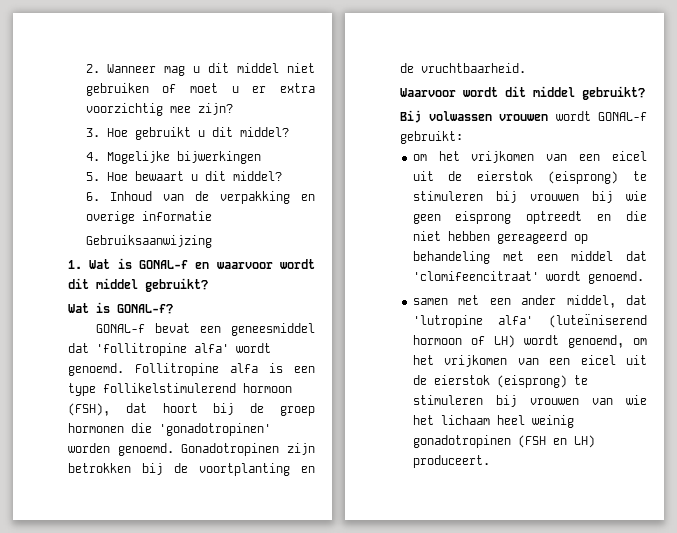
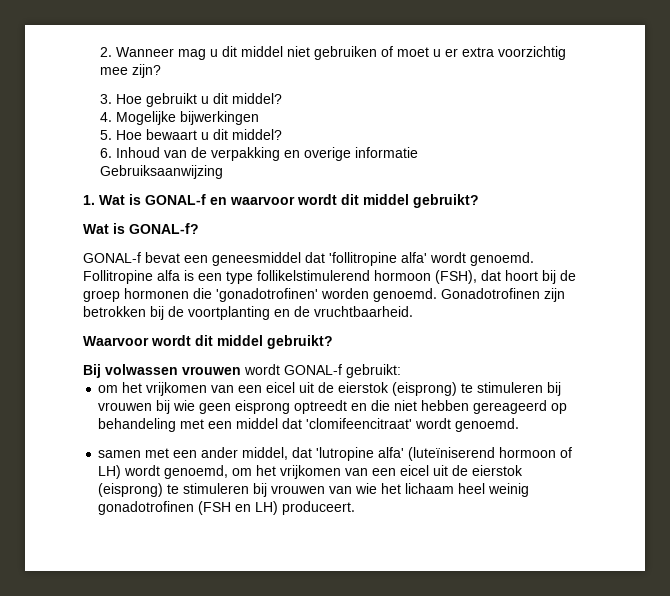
- Follitropine alfa is een type follikelstimulerend hormoon (FSH), dat hoort bij de groep hormonen die 'gonadotropinen' worden genoemd.
+ Follitropine alfa is een type follikelstimulerend hormoon (FSH), dat hoort bij de groep hormonen die 'gonadotrofinen' worden genoemd.
- Gonadotropinen zijn betrokken bij de voortplanting en de vruchtbaarheid.
+ Gonadotrofinen zijn betrokken bij de voortplanting en de vruchtbaarheid.
- samen met een ander middel, dat 'lutropine alfa' (luteïniserend hormoon of LH) wordt genoemd, om het vrijkomen van een eicel uit de eierstok (eisprong) te stimuleren bij vrouwen van wie het lichaam heel weinig gonadotropinen (FSH en LH) produceert.
+ samen met een ander middel, dat 'lutropine alfa' (luteïniserend hormoon of LH) wordt genoemd, om het vrijkomen van een eicel uit de eierstok (eisprong) te stimuleren bij vrouwen van wie het lichaam heel weinig gonadotrofinen (FSH en LH) produceert.

